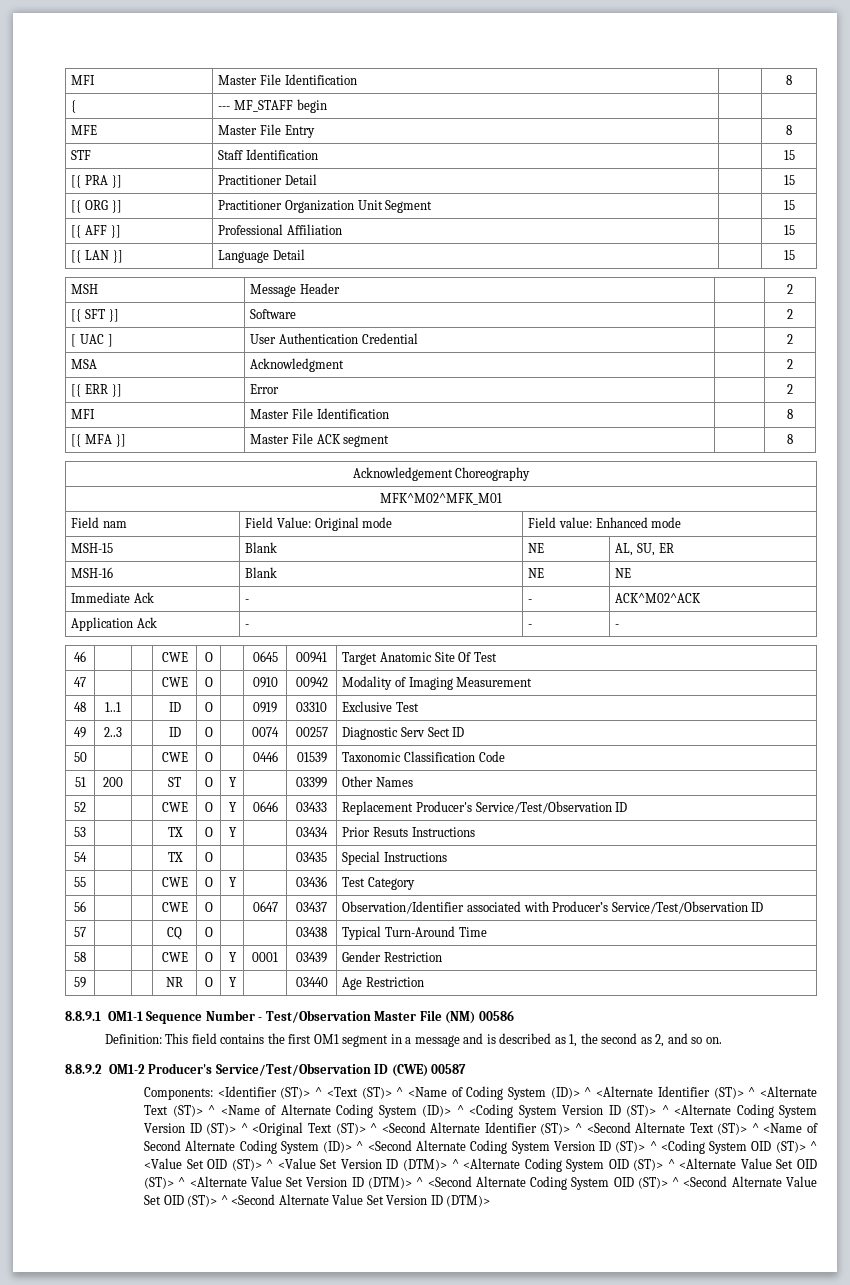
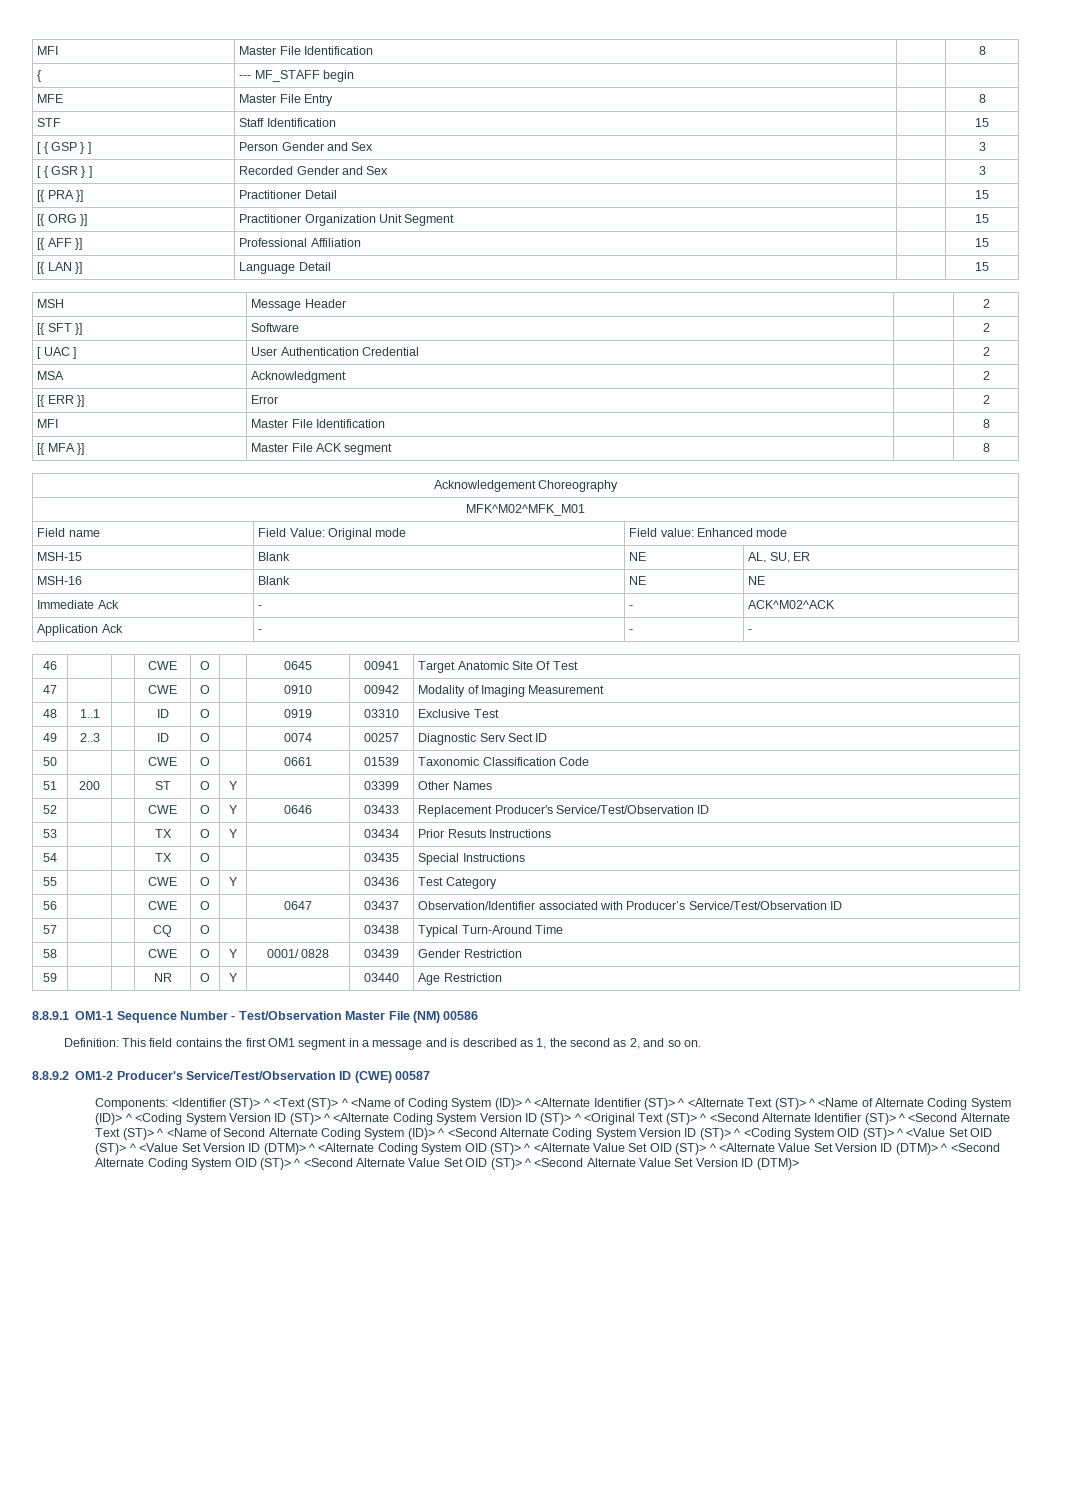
+ [ { GSP } ] | Person Gender and Sex | | 3
+ [ { GSR } ] | Recorded Gender and Sex | | 3
- Field nam | Field Value: Original mode | Field value: Enhanced mode
+ Field name | Field Value: Original mode | Field value: Enhanced mode
- 50 | | | CWE | O | | 0446 | 01539 | Taxonomic Classification Code
+ 50 | | | CWE | O | | 0661 | 01539 | Taxonomic Classification Code
- 58 | | | CWE | O | Y | 0001 | 03439 | Gender Restriction
+ 58 | | | CWE | O | Y | 0001/ 0828 | 03439 | Gender Restriction

